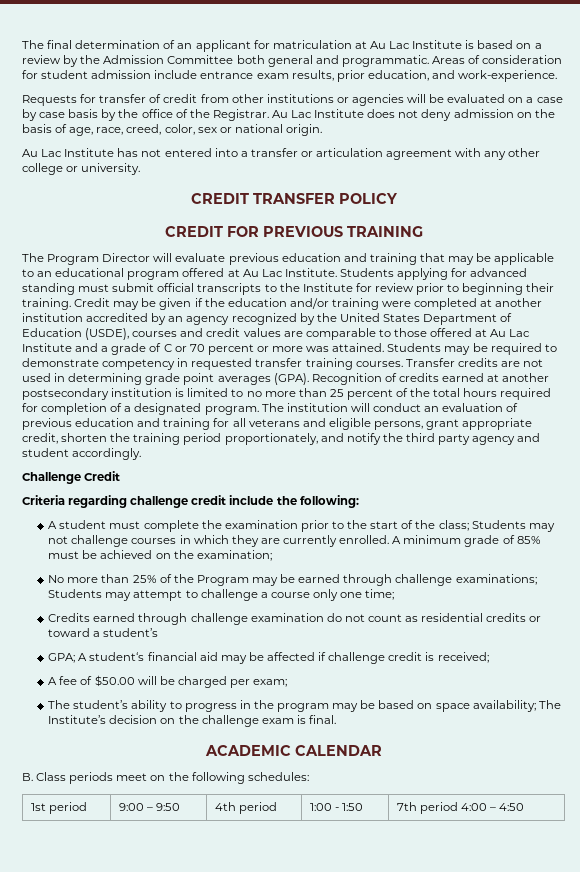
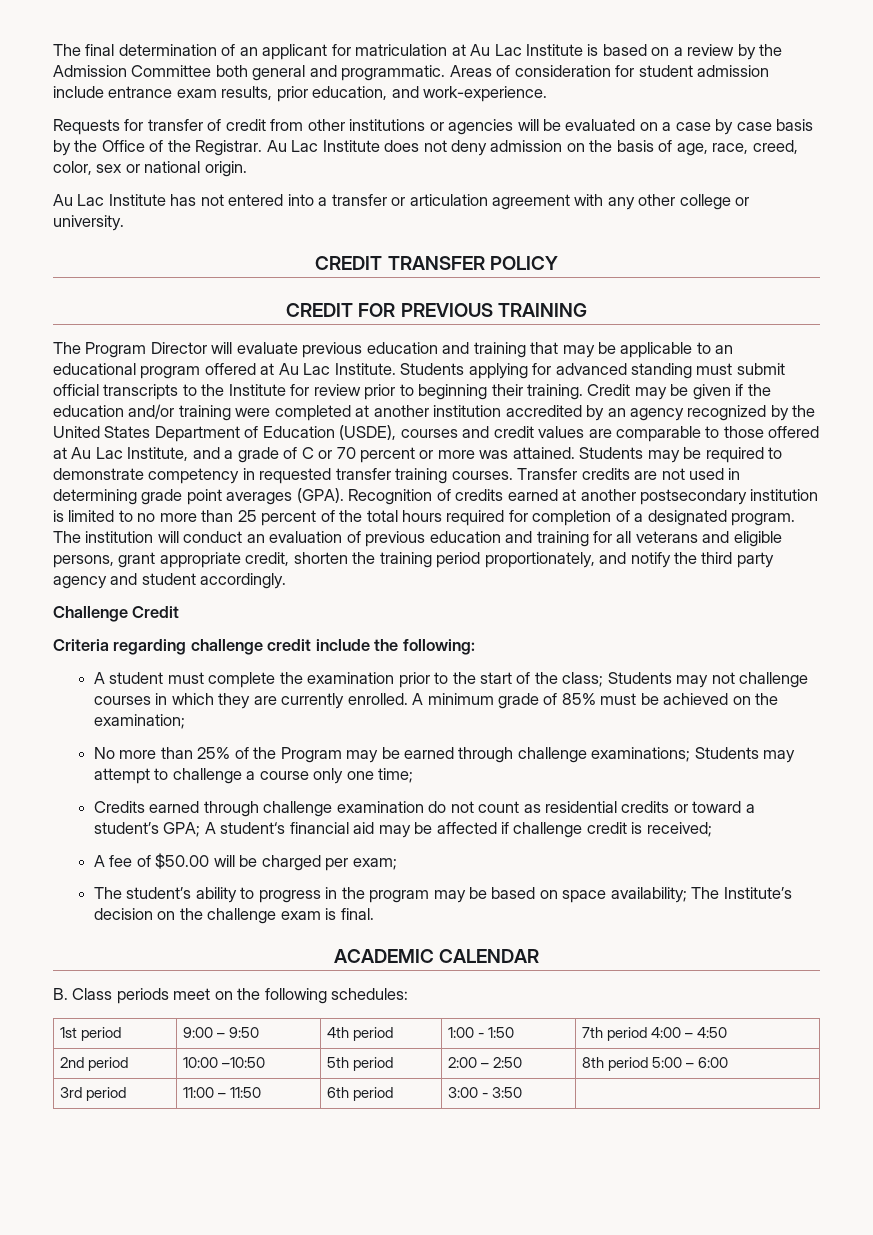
- Requests for transfer of credit from other institutions or agencies will be evaluated on a case by case basis by the office of the Registrar.
+ Requests for transfer of credit from other institutions or agencies will be evaluated on a case by case basis by the Office of the Registrar.
- Credit may be given if the education and/or training were completed at another institution accredited by an agency recognized by the United States Department of Education (USDE), courses and credit values are comparable to those offered at Au Lac Institute and a grade of C or 70 percent or more was attained.
+ Credit may be given if the education and/or training were completed at another institution accredited by an agency recognized by the United States Department of Education (USDE), courses and credit values are comparable to those offered at Au Lac Institute, and a grade of C or 70 percent or more was attained.
- Credits earned through challenge examination do not count as residential credits or toward a student’s
- GPA; A student‘s financial aid may be affected if challenge credit is received;
+ Credits earned through challenge examination do not count as residential credits or toward a student’s GPA; A student‘s financial aid may be affected if challenge credit is received;
+ 2nd period | 10:00 –10:50 | 5th period | 2:00 – 2:50 | 8th period 5:00 – 6:00
+ 3rd period | 11:00 – 11:50 | 6th period | 3:00 - 3:50 |

